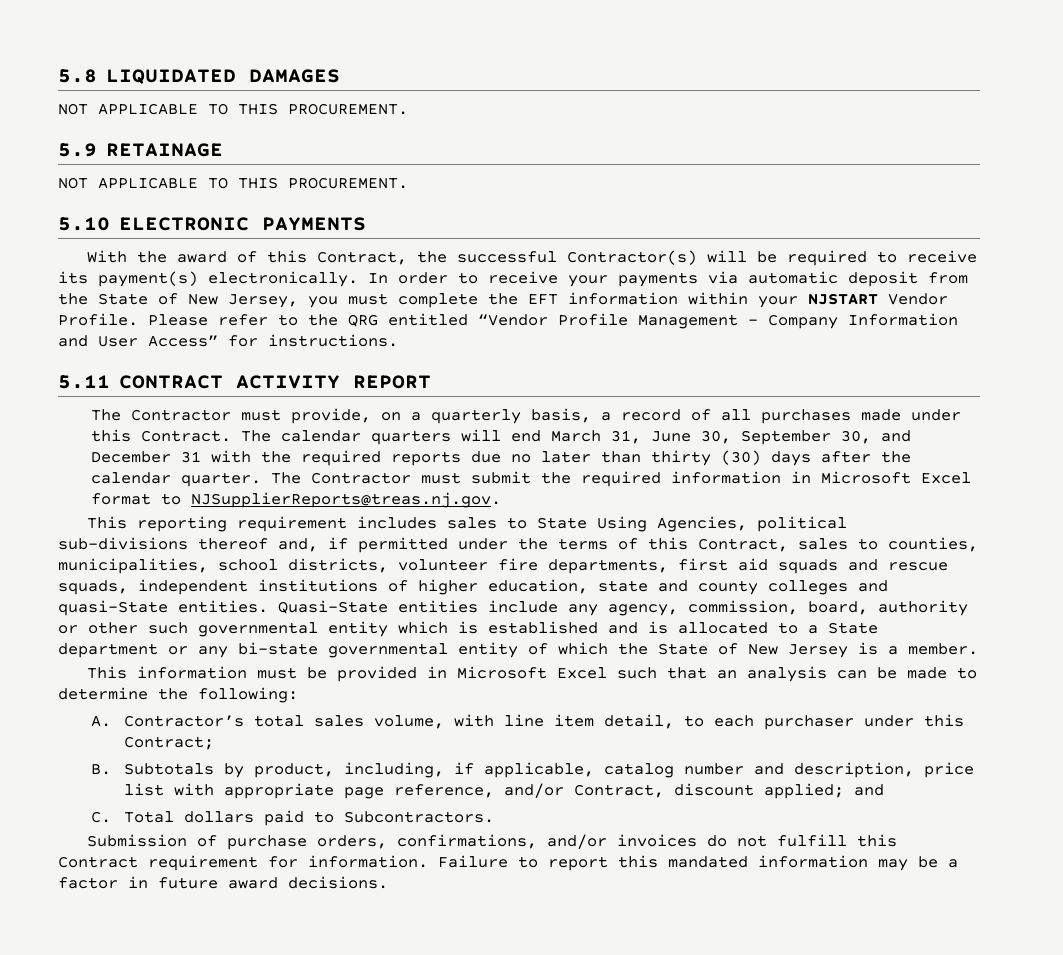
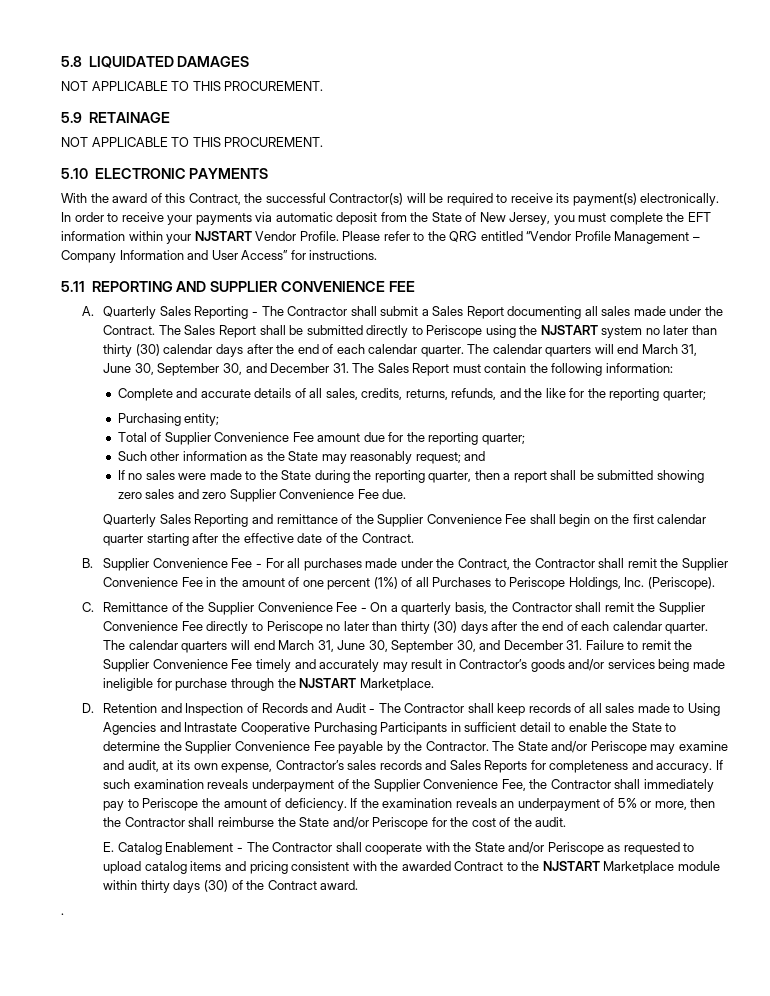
- 5.11 CONTRACT ACTIVITY REPORT
- The Contractor must provide, on a quarterly basis, a record of all purchases made under this Contract.
+ 5.11 REPORTING AND SUPPLIER CONVENIENCE FEE
+ A. Quarterly Sales Reporting - The Contractor shall submit a Sales Report documenting all sales made under the Contract.
- The calendar quarters will end March 31, June 30, September 30, and December 31 with the required reports due no later than thirty (30) days after the calendar quarter. The Contractor must submit the required information in Microsoft Excel format to NJSupplierReports@treas.nj.gov.
- This reporting requirement includes sales to State Using Agencies, political sub-divisions thereof and, if permitted under the terms of this Contract, sales to counties, municipalities, school districts, volunteer fire departments, first aid squads and rescue squads, independent institutions of higher education, state and county colleges and quasi-State entities. Quasi-State entities include any agency, commission, board, authority or other such governmental entity which is established and is allocated to a State department or any bi-state governmental entity of which the State of New Jersey is a member.
- This information must be provided in Microsoft Excel such that an analysis can be made to determine the following:
- A. Contractor’s total sales volume, with line item detail, to each purchaser under this Contract;
- B. Subtotals by product, including, if applicable, catalog number and description, price list with appropriate page reference, and/or Contract, discount applied; and
- C. Total dollars paid to Subcontractors.
- Submission of purchase orders, confirmations, and/or invoices do not fulfill this Contract requirement for information. Failure to report this mandated information may be a factor in future award decisions.
+ The Sales Report shall be submitted directly to Periscope using the NJSTART system no later than thirty (30) calendar days after the end of each calendar quarter. The calendar quarters will end March 31, June 30, September 30, and December 31. The Sales Report must contain the following information:
+ Complete and accurate details of all sales, credits, returns, refunds, and the like for the reporting quarter;
+ Purchasing entity;
+ Total of Supplier Convenience Fee amount due for the reporting quarter;
+ Such other information as the State may reasonably request; and
+ If no sales were made to the State during the reporting quarter, then a report shall be submitted showing zero sales and zero Supplier Convenience Fee due.
+ Quarterly Sales Reporting and remittance of the Supplier Convenience Fee shall begin on the first calendar quarter starting after the effective date of the Contract.
+ B. Supplier Convenience Fee - For all purchases made under the Contract, the Contractor shall remit the Supplier Convenience Fee in the amount of one percent (1%) of all Purchases to Periscope Holdings, Inc. (Periscope).
+ C. Remittance of the Supplier Convenience Fee - On a quarterly basis, the Contractor shall remit the Supplier Convenience Fee directly to Periscope no later than thirty (30) days after the end of each calendar quarter. The calendar quarters will end March 31, June 30, September 30, and December 31. Failure to remit the Supplier Convenience Fee timely and accurately may result in Contractor’s goods and/or services being made ineligible for purchase through the NJSTART Marketplace.
+ D. Retention and Inspection of Records and Audit - The Contractor shall keep records of all sales made to Using Agencies and Intrastate Cooperative Purchasing Participants in sufficient detail to enable the State to determine the Supplier Convenience Fee payable by the Contractor. The State and/or Periscope may examine and audit, at its own expense, Contractor’s sales records and Sales Reports for completeness and accuracy. If such examination reveals underpayment of the Supplier Convenience Fee, the Contractor shall immediately pay to Periscope the amount of deficiency. If the examination reveals an underpayment of 5% or more, then the Contractor shall reimburse the State and/or Periscope for the cost of the audit.
+ E. Catalog Enablement - The Contractor shall cooperate with the State and/or Periscope as requested to upload catalog items and pricing consistent with the awarded Contract to the NJSTART Marketplace module within thirty days (30) of the Contract award.
+ .

